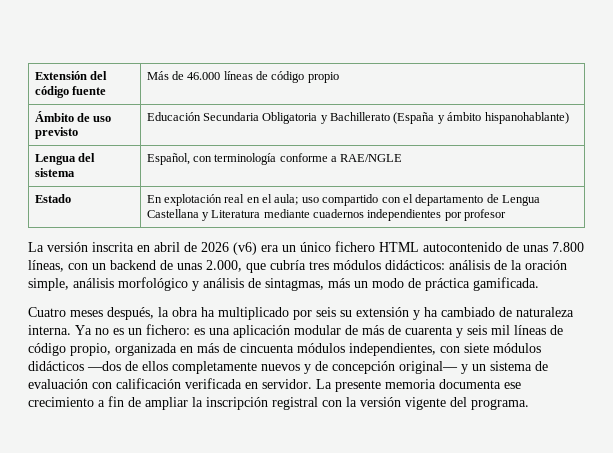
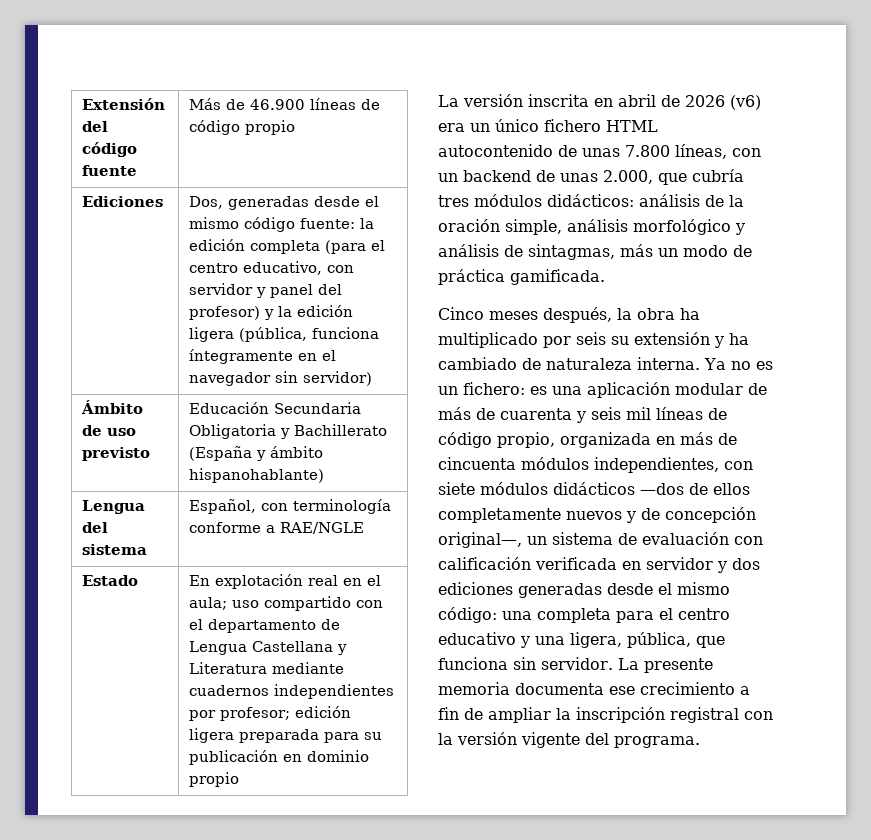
- Extensión del código fuente | Más de 46.000 líneas de código propio
+ Extensión del código fuente | Más de 46.900 líneas de código propio
+ Ediciones | Dos, generadas desde el mismo código fuente: la edición completa (para el centro educativo, con servidor y panel del profesor) y la edición ligera (pública, funciona íntegramente en el navegador sin servidor)
- Estado | En explotación real en el aula; uso compartido con el departamento de Lengua Castellana y Literatura mediante cuadernos independientes por profesor
+ Estado | En explotación real en el aula; uso compartido con el departamento de Lengua Castellana y Literatura mediante cuadernos independientes por profesor; edición ligera preparada para su publicación en dominio propio
- Cuatro meses después, la obra ha multiplicado por seis su extensión y ha cambiado de naturaleza interna.
+ Cinco meses después, la obra ha multiplicado por seis su extensión y ha cambiado de naturaleza interna.
- Ya no es un fichero: es una aplicación modular de más de cuarenta y seis mil líneas de código propio, organizada en más de cincuenta módulos independientes, con siete módulos didácticos —dos de ellos completamente nuevos y de concepción original— y un sistema de evaluación con calificación verificada en servidor.
+ Ya no es un fichero: es una aplicación modular de más de cuarenta y seis mil líneas de código propio, organizada en más de cincuenta módulos independientes, con siete módulos didácticos —dos de ellos completamente nuevos y de concepción original—, un sistema de evaluación con calificación verificada en servidor y dos ediciones generadas desde el mismo código: una completa para el centro educativo y una ligera, pública, que funciona sin servidor.

